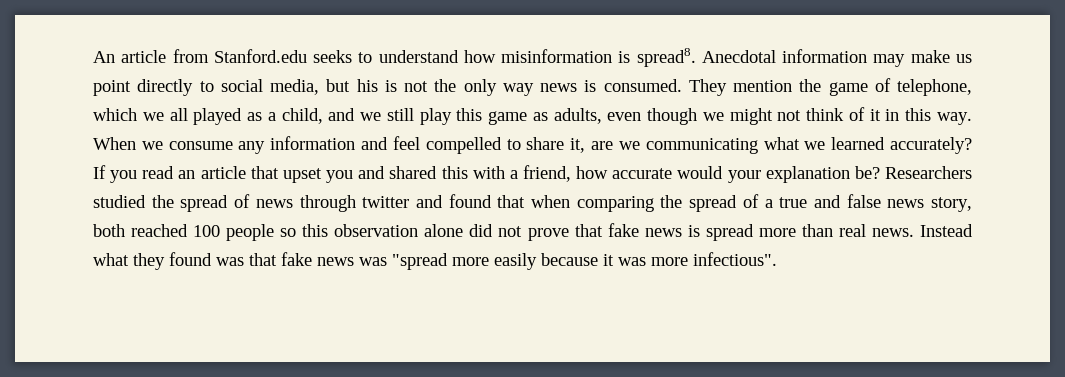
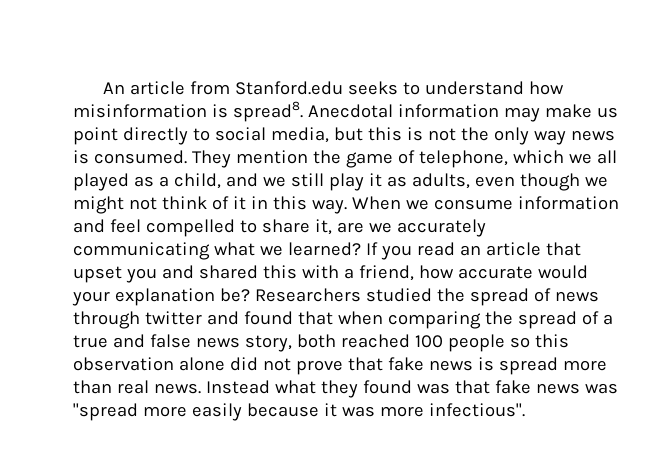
- Anecdotal information may make us point directly to social media, but his is not the only way news is consumed.
+ Anecdotal information may make us point directly to social media, but this is not the only way news is consumed.
- They mention the game of telephone, which we all played as a child, and we still play this game as adults, even though we might not think of it in this way.
+ They mention the game of telephone, which we all played as a child, and we still play it as adults, even though we might not think of it in this way.
- When we consume any information and feel compelled to share it, are we communicating what we learned accurately?
+ When we consume information and feel compelled to share it, are we accurately communicating what we learned?

